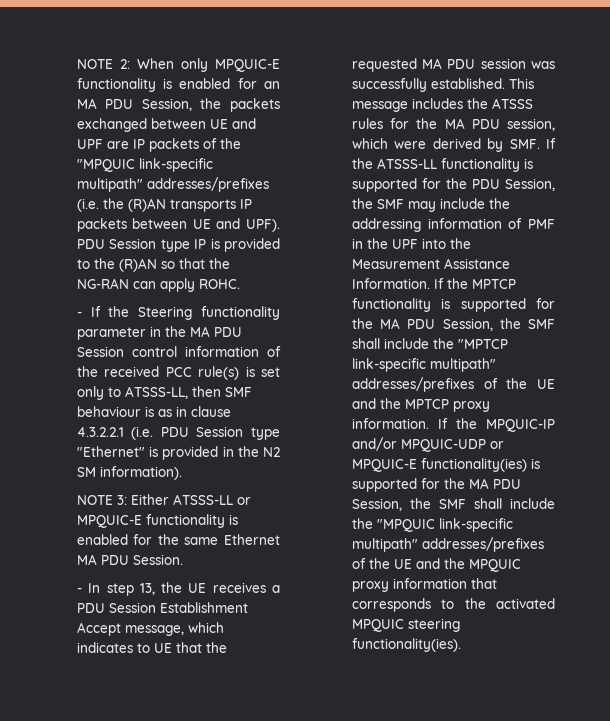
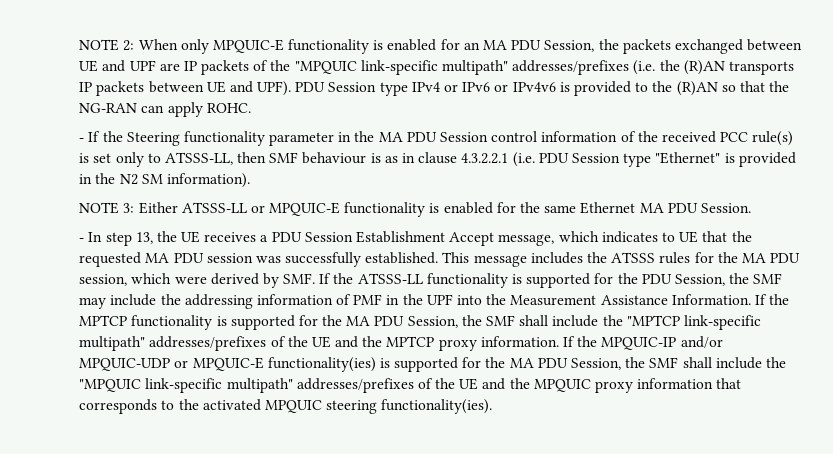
- PDU Session type IP is provided to the (R)AN so that the NG-RAN can apply ROHC.
+ PDU Session type IPv4 or IPv6 or IPv4v6 is provided to the (R)AN so that the NG-RAN can apply ROHC.

